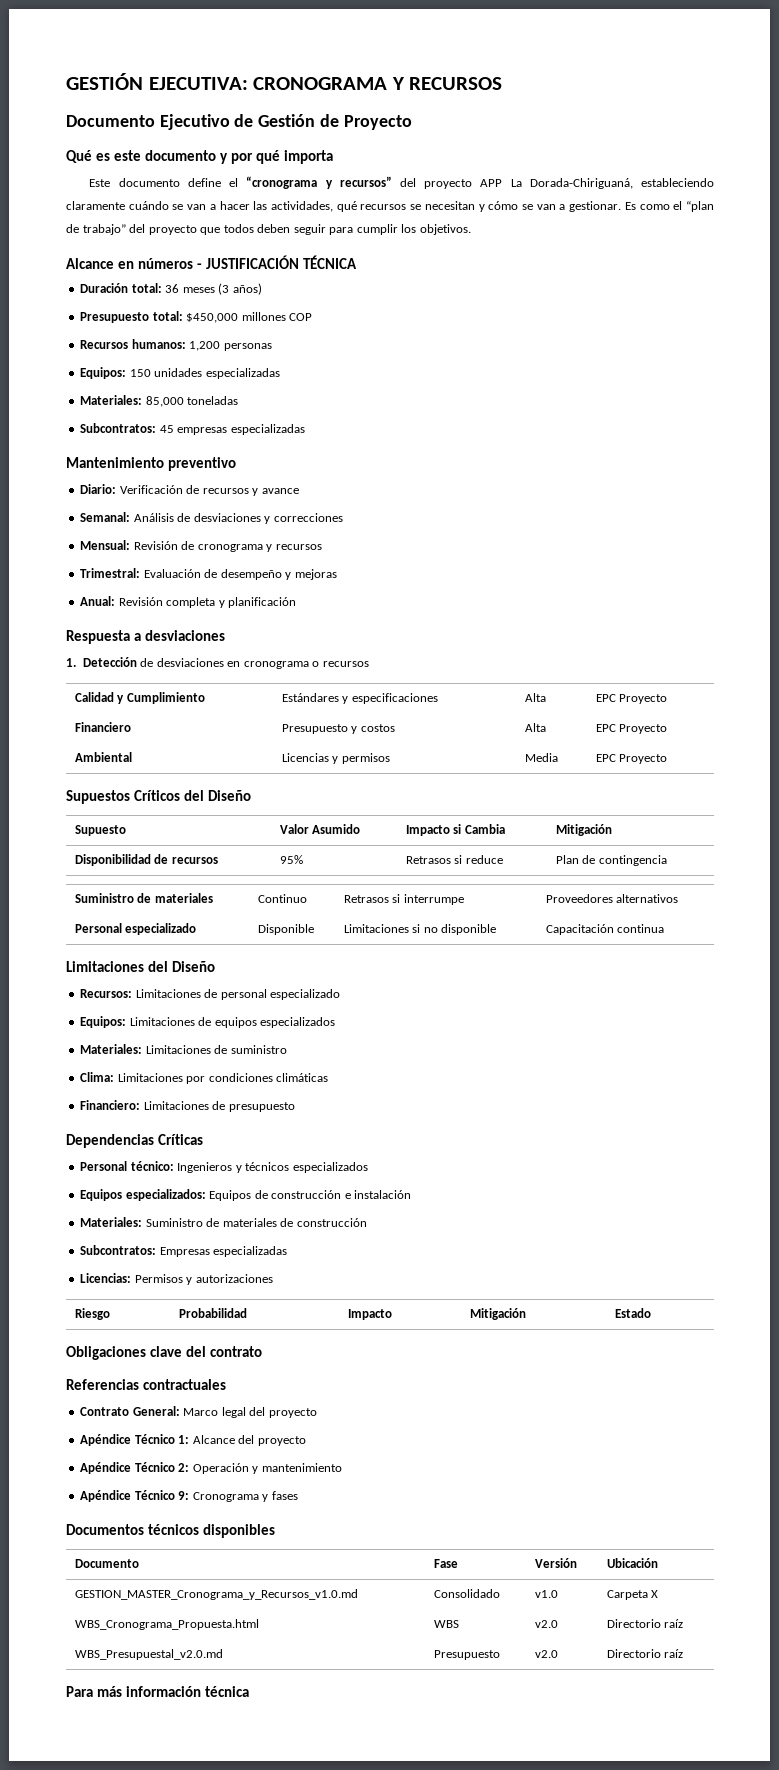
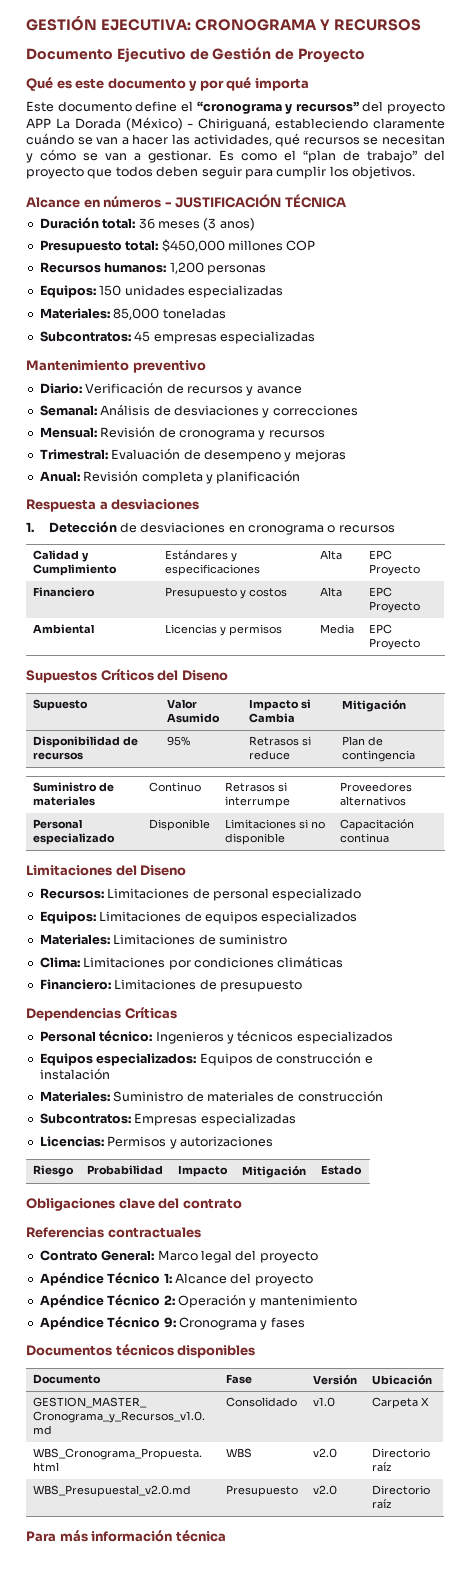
- Este documento define el “cronograma y recursos” del proyecto APP La Dorada-Chiriguaná, estableciendo claramente cuándo se van a hacer las actividades, qué recursos se necesitan y cómo se van a gestionar.
+ Este documento define el “cronograma y recursos” del proyecto APP La Dorada (México) - Chiriguaná, estableciendo claramente cuándo se van a hacer las actividades, qué recursos se necesitan y cómo se van a gestionar.
- Duración total: 36 meses (3 años)
+ Duración total: 36 meses (3 anos)
- Trimestral: Evaluación de desempeño y mejoras
+ Trimestral: Evaluación de desempeno y mejoras
- Supuestos Críticos del Diseño
+ Supuestos Críticos del Diseno
- Limitaciones del Diseño
+ Limitaciones del Diseno

